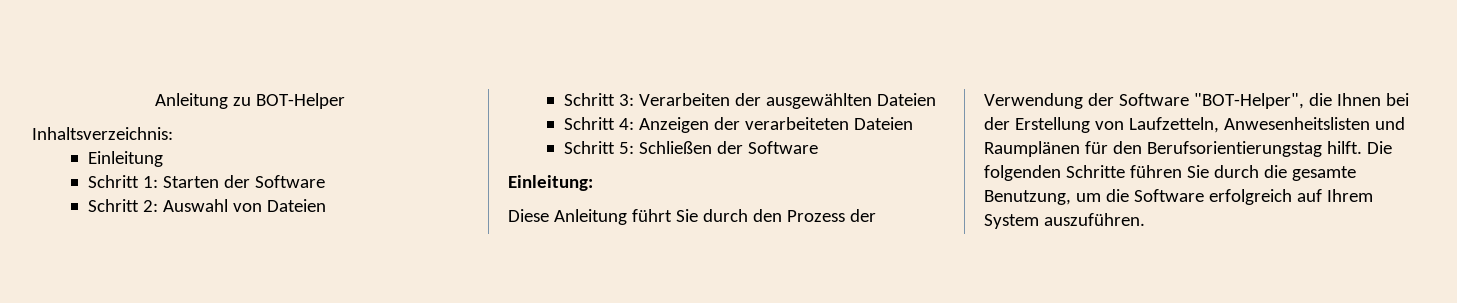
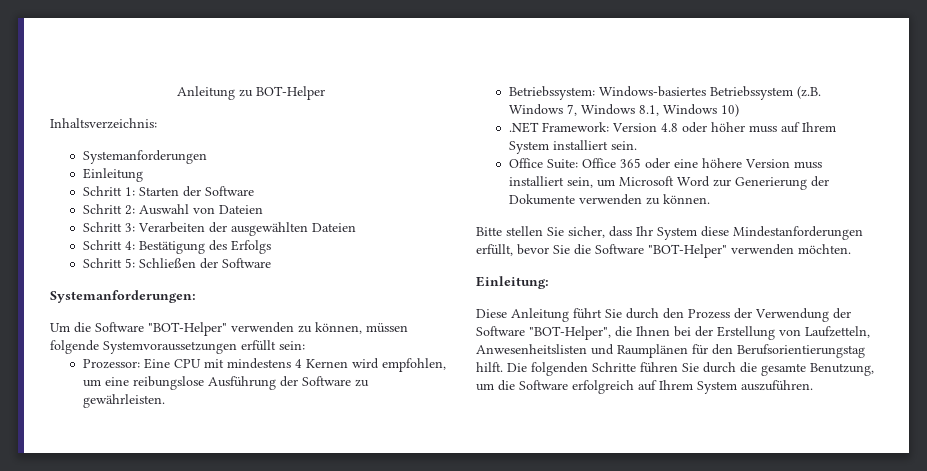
+ Systemanforderungen
- Schritt 4: Anzeigen der verarbeiteten Dateien
+ Schritt 4: Bestätigung des Erfolgs
+ Systemanforderungen:
+ Um die Software "BOT-Helper" verwenden zu können, müssen folgende Systemvoraussetzungen erfüllt sein:
+ Prozessor: Eine CPU mit mindestens 4 Kernen wird empfohlen, um eine reibungslose Ausführung der Software zu gewährleisten.
+ Betriebssystem: Windows-basiertes Betriebssystem (z.B. Windows 7, Windows 8.1, Windows 10)
+ .NET Framework: Version 4.8 oder höher muss auf Ihrem System installiert sein.
+ Office Suite: Office 365 oder eine höhere Version muss installiert sein, um Microsoft Word zur Generierung der Dokumente verwenden zu können.
+ Bitte stellen Sie sicher, dass Ihr System diese Mindestanforderungen erfüllt, bevor Sie die Software "BOT-Helper" verwenden möchten.

